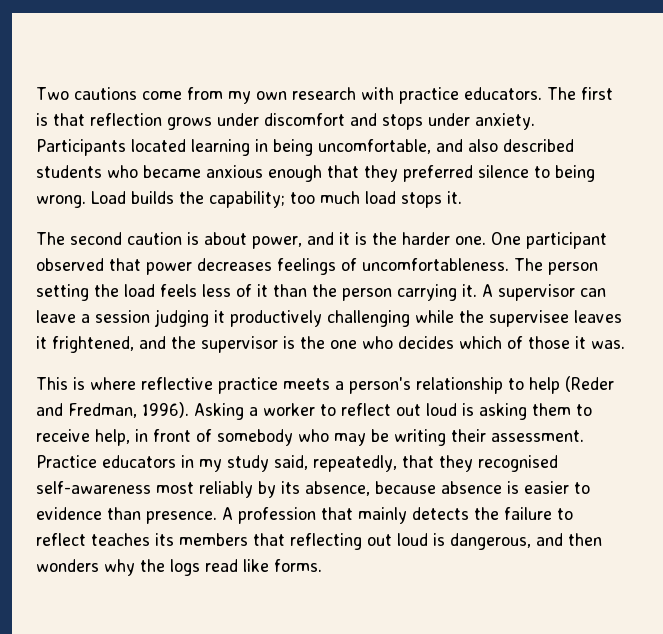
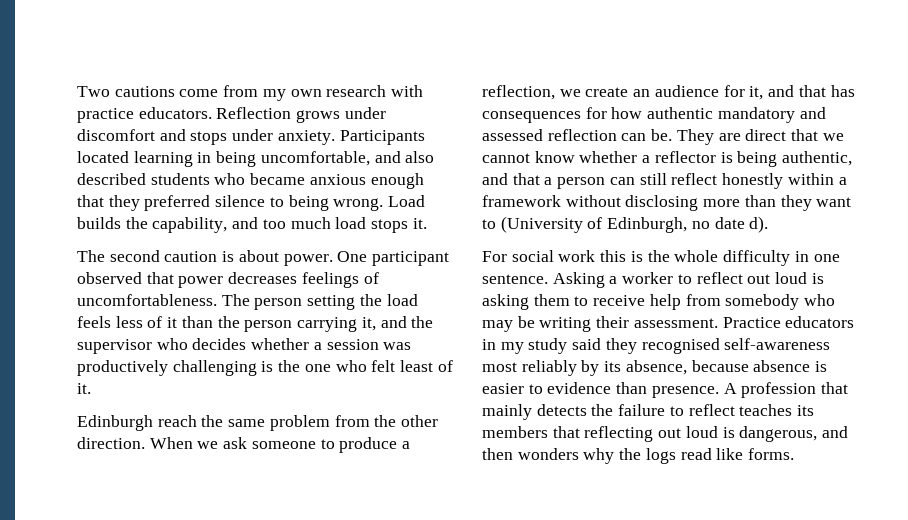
- The first is that reflection grows under discomfort and stops under anxiety.
+ Reflection grows under discomfort and stops under anxiety.
- Load builds the capability; too much load stops it.
+ Load builds the capability, and too much load stops it.
- The second caution is about power, and it is the harder one.
+ The second caution is about power.
- The person setting the load feels less of it than the person carrying it. A supervisor can leave a session judging it productively challenging while the supervisee leaves it frightened, and the supervisor is the one who decides which of those it was.
- This is where reflective practice meets a person's relationship to help (Reder and Fredman, 1996).
+ The person setting the load feels less of it than the person carrying it, and the supervisor who decides whether a session was productively challenging is the one who felt least of it.
+ Edinburgh reach the same problem from the other direction. When we ask someone to produce a reflection, we create an audience for it, and that has consequences for how authentic mandatory and assessed reflection can be. They are direct that we cannot know whether a reflector is being authentic, and that a person can still reflect honestly within a framework without disclosing more than they want to (University of Edinburgh, no date d).
+ For social work this is the whole difficulty in one sentence.
- Asking a worker to reflect out loud is asking them to receive help, in front of somebody who may be writing their assessment.
+ Asking a worker to reflect out loud is asking them to receive help from somebody who may be writing their assessment.
- Practice educators in my study said, repeatedly, that they recognised self-awareness most reliably by its absence, because absence is easier to evidence than presence.
+ Practice educators in my study said they recognised self-awareness most reliably by its absence, because absence is easier to evidence than presence.

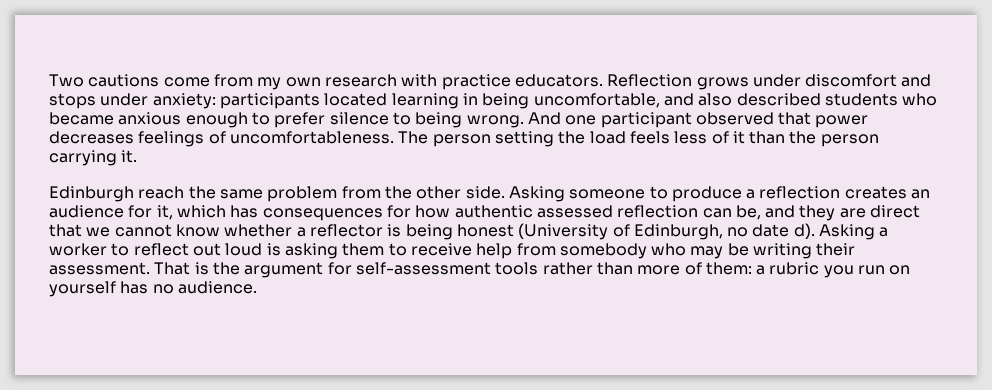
- Reflection grows under discomfort and stops under anxiety. Participants located learning in being uncomfortable, and also described students who became anxious enough that they preferred silence to being wrong.
+ Reflection grows under discomfort and stops under anxiety: participants located learning in being uncomfortable, and also described students who became anxious enough to prefer silence to being wrong.
- Load builds the capability, and too much load stops it.
- The second caution is about power. One participant observed that power decreases feelings of uncomfortableness.
+ And one participant observed that power decreases feelings of uncomfortableness.
- The person setting the load feels less of it than the person carrying it, and the supervisor who decides whether a session was productively challenging is the one who felt least of it.
+ The person setting the load feels less of it than the person carrying it.
- Edinburgh reach the same problem from the other direction. When we ask someone to produce a reflection, we create an audience for it, and that has consequences for how authentic mandatory and assessed reflection can be. They are direct that we cannot know whether a reflector is being authentic, and that a person can still reflect honestly within a framework without disclosing more than they want to (University of Edinburgh, no date d).
- For social work this is the whole difficulty in one sentence.
+ Edinburgh reach the same problem from the other side. Asking someone to produce a reflection creates an audience for it, which has consequences for how authentic assessed reflection can be, and they are direct that we cannot know whether a reflector is being honest (University of Edinburgh, no date d).
- Practice educators in my study said they recognised self-awareness most reliably by its absence, because absence is easier to evidence than presence. A profession that mainly detects the failure to reflect teaches its members that reflecting out loud is dangerous, and then wonders why the logs read like forms.
+ That is the argument for self-assessment tools rather than more of them: a rubric you run on yourself has no audience.

